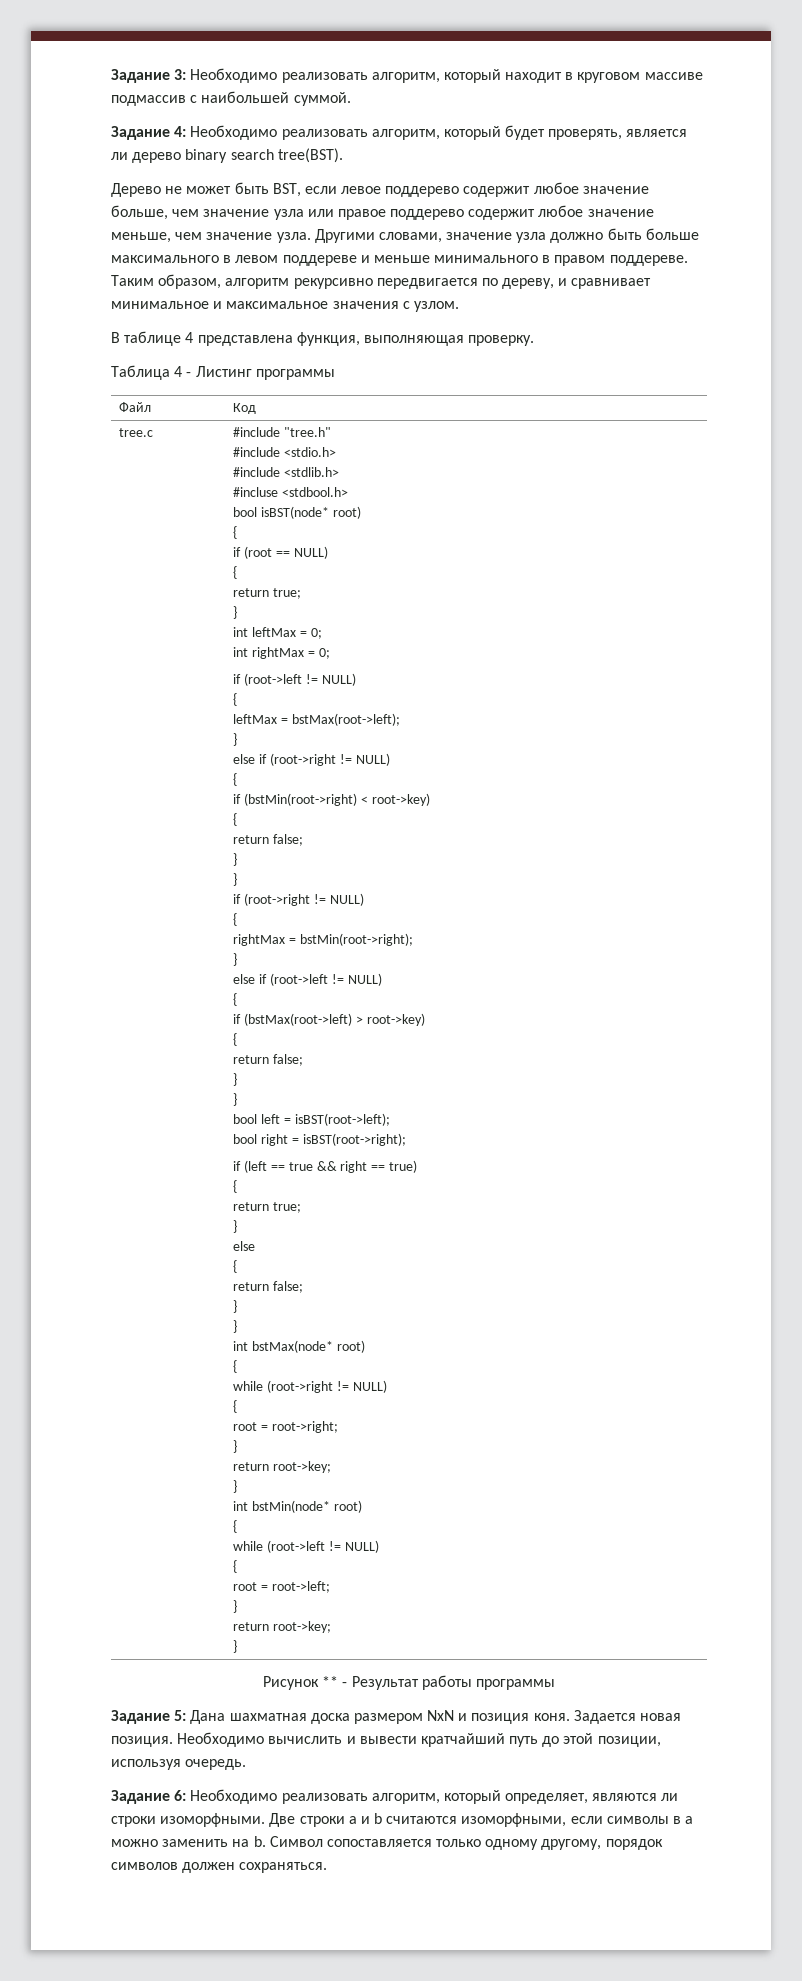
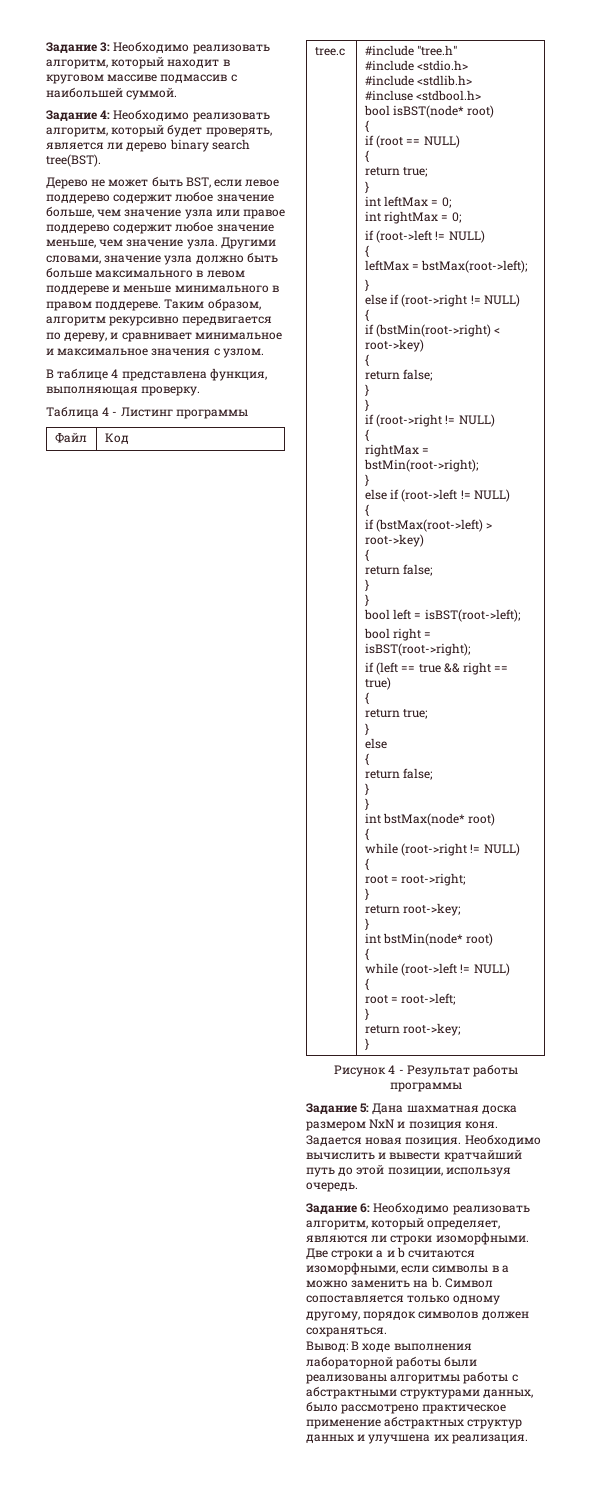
- Рисунок ** - Результат работы программы
+ Рисунок 4 - Результат работы программы
+ Вывод: В ходе выполнения лабораторной работы были реализованы алгоритмы работы с абстрактными структурами данных, было рассмотрено практическое применение абстрактных структур данных и улучшена их реализация.

